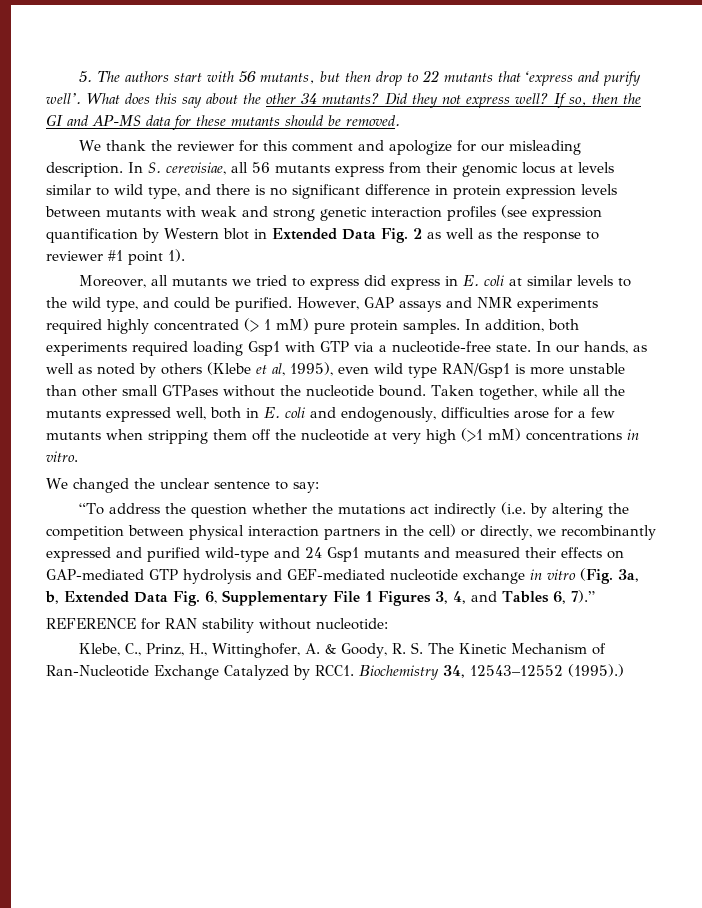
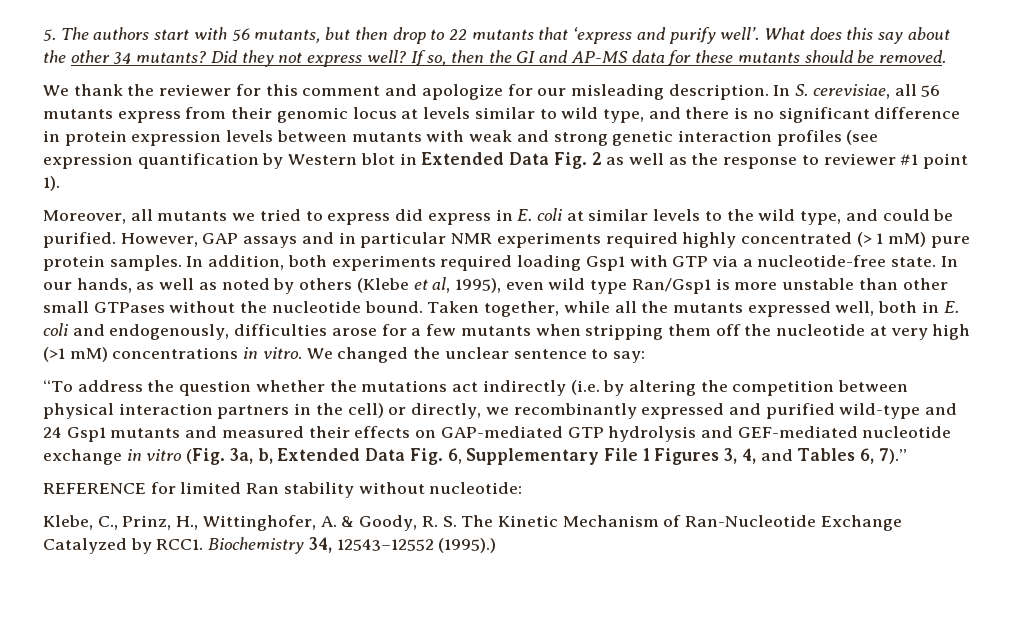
- However, GAP assays and NMR experiments required highly concentrated (> 1 mM) pure protein samples.
+ However, GAP assays and in particular NMR experiments required highly concentrated (> 1 mM) pure protein samples.
- In our hands, as well as noted by others (Klebe et al, 1995), even wild type RAN/Gsp1 is more unstable than other small GTPases without the nucleotide bound.
+ In our hands, as well as noted by others (Klebe et al, 1995), even wild type Ran/Gsp1 is more unstable than other small GTPases without the nucleotide bound.
- Taken together, while all the mutants expressed well, both in E. coli and endogenously, difficulties arose for a few mutants when stripping them off the nucleotide at very high (>1 mM) concentrations in vitro.
- We changed the unclear sentence to say:
+ Taken together, while all the mutants expressed well, both in E. coli and endogenously, difficulties arose for a few mutants when stripping them off the nucleotide at very high (>1 mM) concentrations in vitro. We changed the unclear sentence to say:
- REFERENCE for RAN stability without nucleotide:
+ REFERENCE for limited Ran stability without nucleotide:

